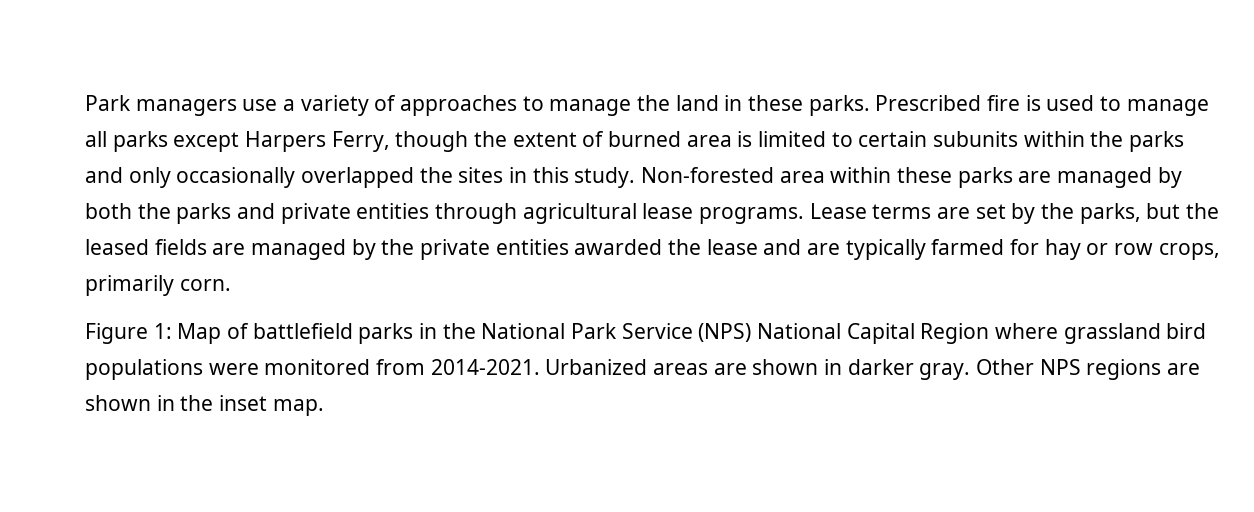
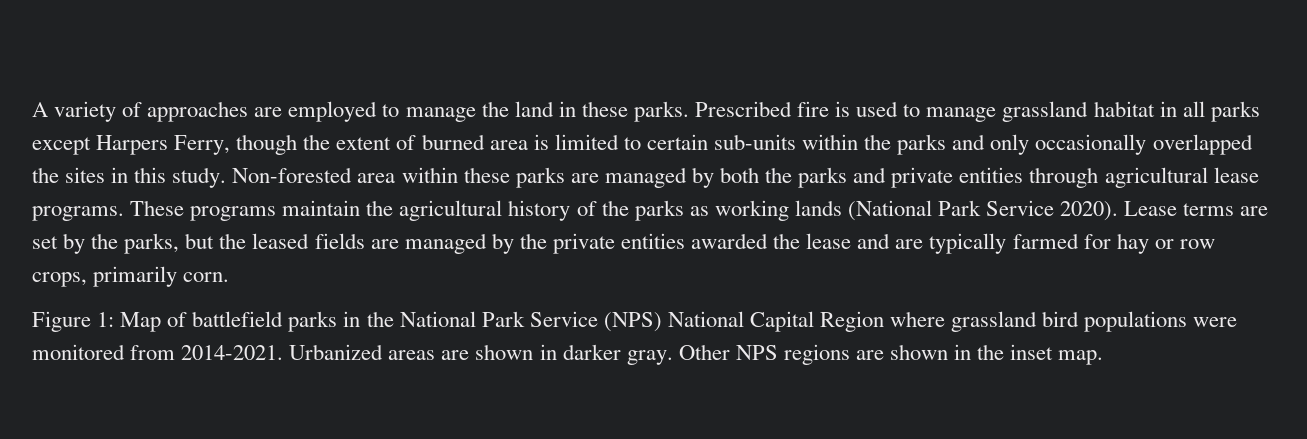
- Park managers use a variety of approaches to manage the land in these parks.
+ A variety of approaches are employed to manage the land in these parks.
- Prescribed fire is used to manage all parks except Harpers Ferry, though the extent of burned area is limited to certain subunits within the parks and only occasionally overlapped the sites in this study.
+ Prescribed fire is used to manage grassland habitat in all parks except Harpers Ferry, though the extent of burned area is limited to certain sub-units within the parks and only occasionally overlapped the sites in this study.
+ These programs maintain the agricultural history of the parks as working lands (National Park Service 2020).

